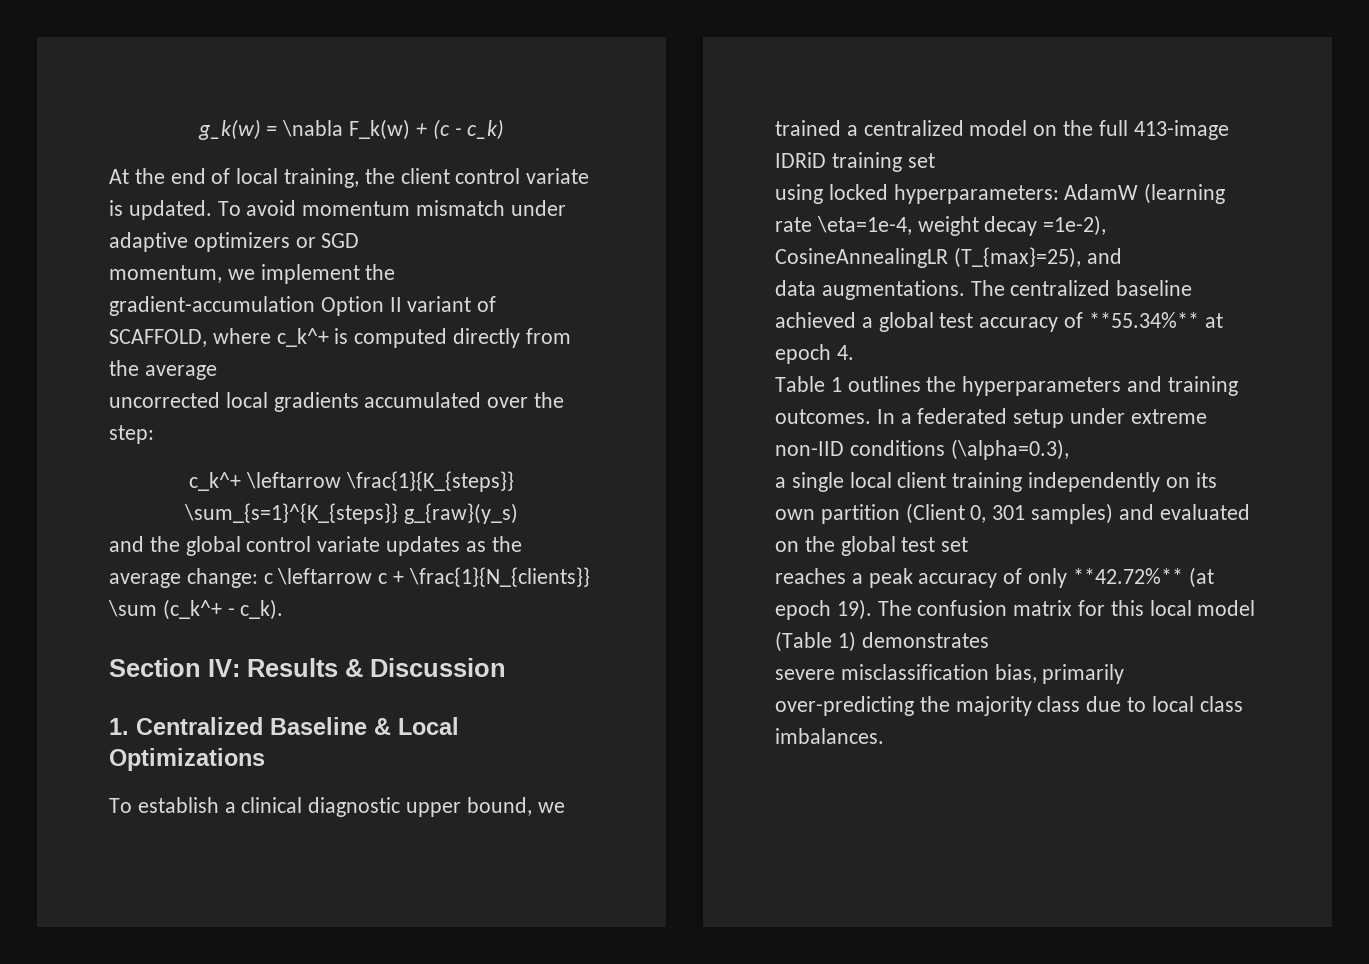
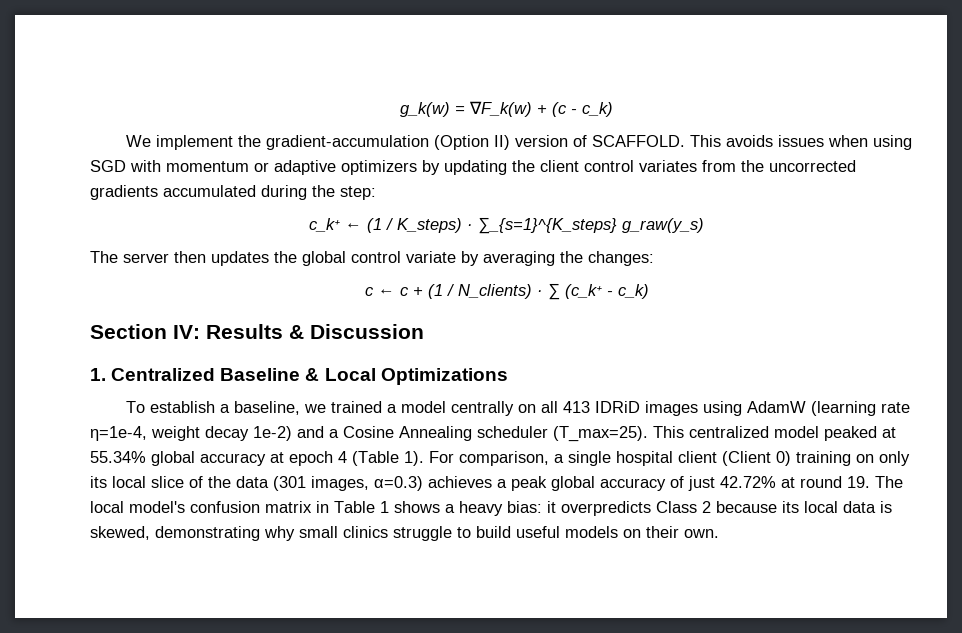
- g_k(w) = \nabla F_k(w) + (c - c_k)
+ g_k(w) = ∇F_k(w) + (c - c_k)
- At the end of local training, the client control variate is updated. To avoid momentum mismatch under adaptive optimizers or SGD
- momentum, we implement the gradient-accumulation Option II variant of SCAFFOLD, where c_k^+ is computed directly from the average
- uncorrected local gradients accumulated over the step:
+ We implement the gradient-accumulation (Option II) version of SCAFFOLD. This avoids issues when using SGD with momentum or adaptive optimizers by updating the client control variates from the uncorrected gradients accumulated during the step:
- c_k^+ \leftarrow \frac{1}{K_{steps}} \sum_{s=1}^{K_{steps}} g_{raw}(y_s)
- and the global control variate updates as the average change: c \leftarrow c + \frac{1}{N_{clients}} \sum (c_k^+ - c_k).
+ c_k⁺ ← (1 / K_steps) · ∑_{s=1}^{K_steps} g_raw(y_s)
+ The server then updates the global control variate by averaging the changes:
+ c ← c + (1 / N_clients) · ∑ (c_k⁺ - c_k)
- To establish a clinical diagnostic upper bound, we trained a centralized model on the full 413-image IDRiD training set
- using locked hyperparameters: AdamW (learning rate \eta=1e-4, weight decay =1e-2), CosineAnnealingLR (T_{max}=25), and
- data augmentations. The centralized baseline achieved a global test accuracy of **55.34%** at epoch 4.
- Table 1 outlines the hyperparameters and training outcomes. In a federated setup under extreme non-IID conditions (\alpha=0.3),
- a single local client training independently on its own partition (Client 0, 301 samples) and evaluated on the global test set
- reaches a peak accuracy of only **42.72%** (at epoch 19). The confusion matrix for this local model (Table 1) demonstrates
- severe misclassification bias, primarily over-predicting the majority class due to local class imbalances.
+ To establish a baseline, we trained a model centrally on all 413 IDRiD images using AdamW (learning rate η=1e-4, weight decay 1e-2) and a Cosine Annealing scheduler (T_max=25). This centralized model peaked at 55.34% global accuracy at epoch 4 (Table 1). For comparison, a single hospital client (Client 0) training on only its local slice of the data (301 images, α=0.3) achieves a peak global accuracy of just 42.72% at round 19. The local model's confusion matrix in Table 1 shows a heavy bias: it overpredicts Class 2 because its local data is skewed, demonstrating why small clinics struggle to build useful models on their own.

